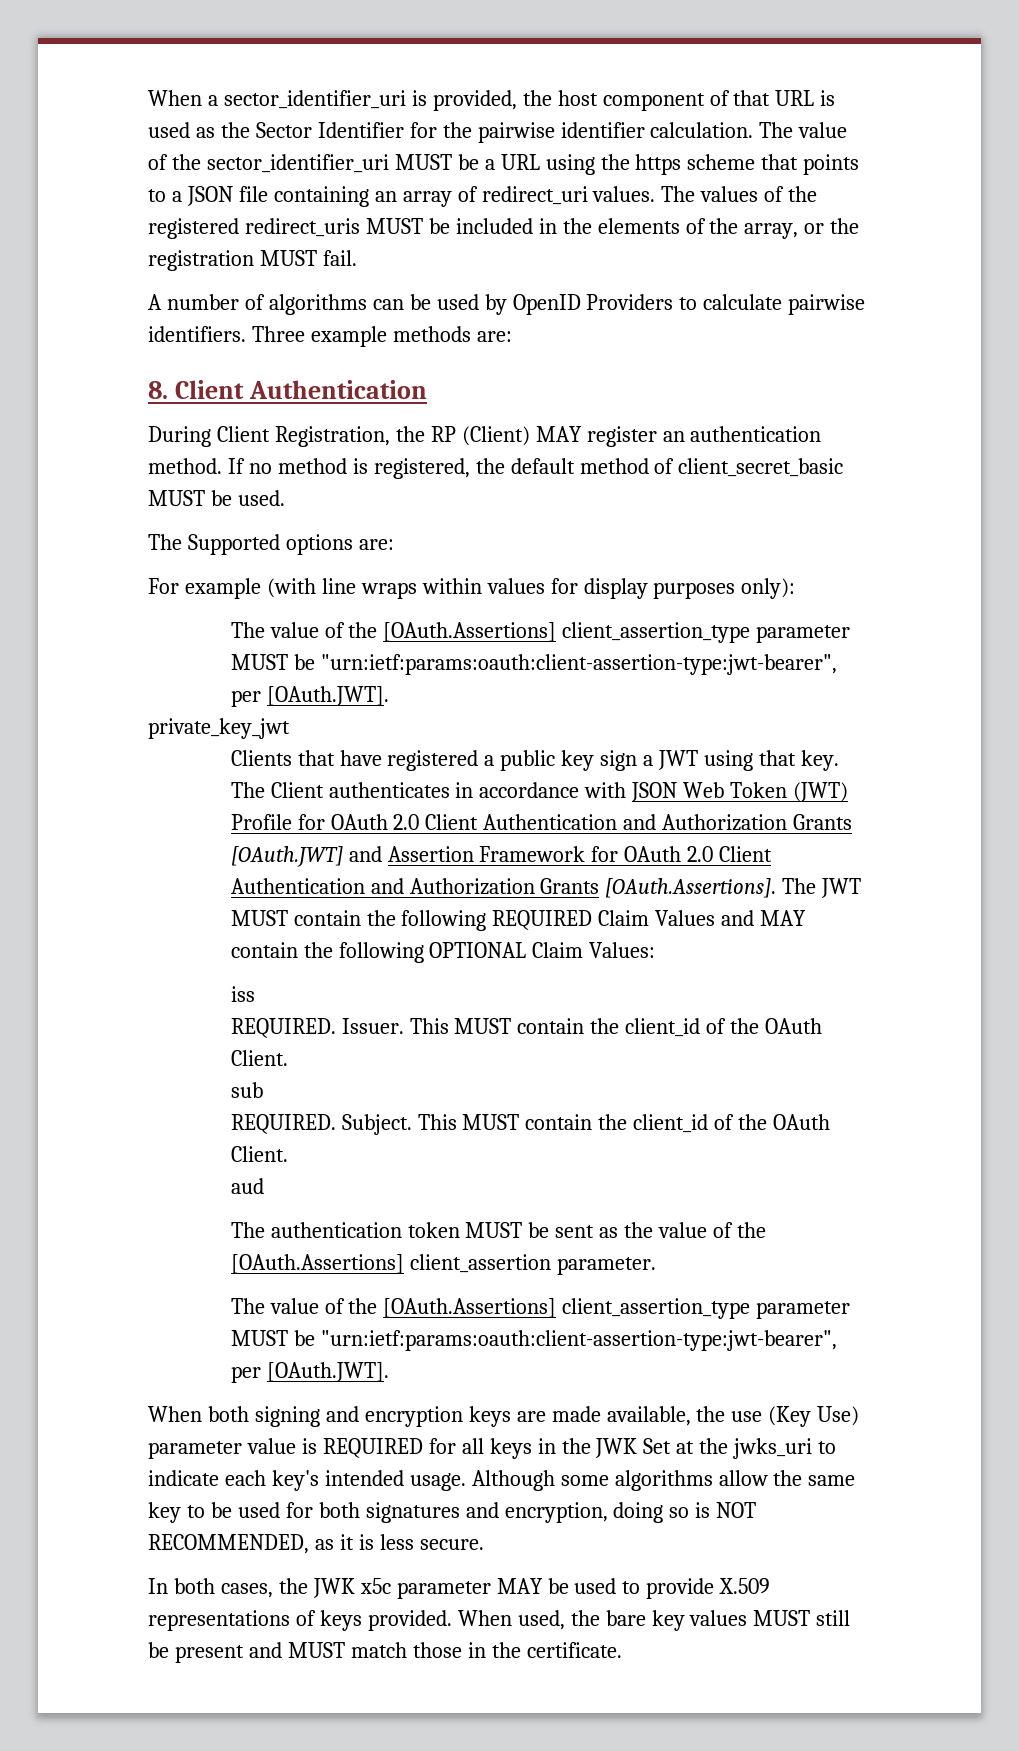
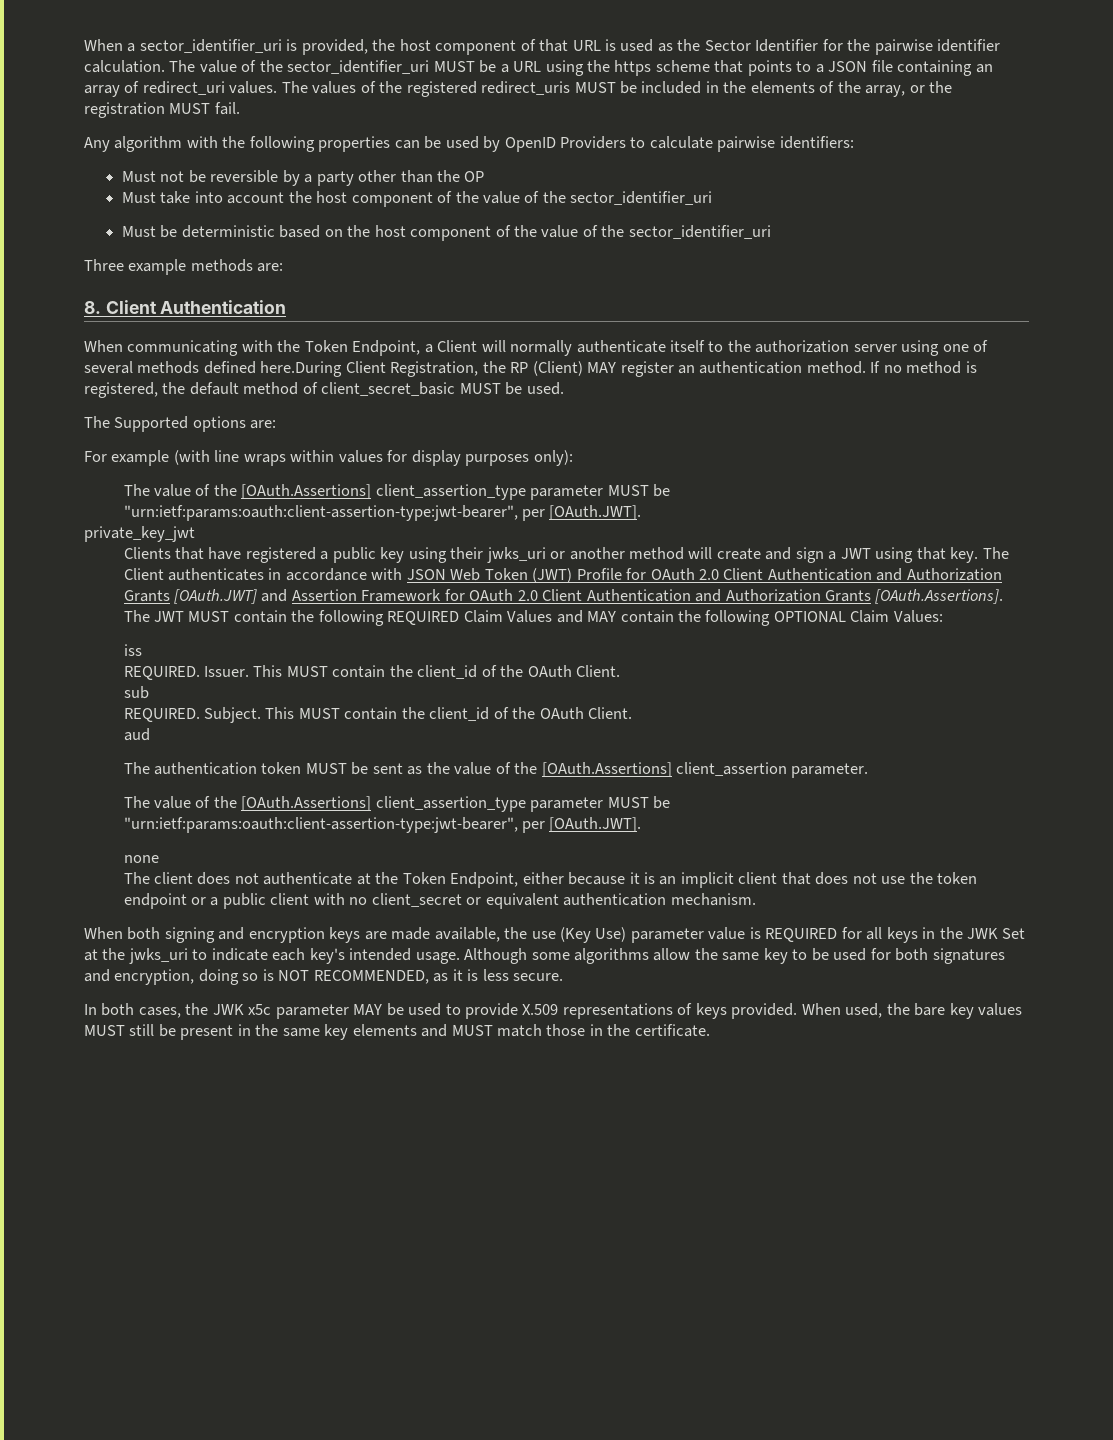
- A number of algorithms can be used by OpenID Providers to calculate pairwise identifiers. Three example methods are:
+ Any algorithm with the following properties can be used by OpenID Providers to calculate pairwise identifiers:
+ Must not be reversible by a party other than the OP
+ Must take into account the host component of the value of the sector_identifier_uri
+ Must be deterministic based on the host component of the value of the sector_identifier_uri
+ Three example methods are:
- During Client Registration, the RP (Client) MAY register an authentication method.
+ When communicating with the Token Endpoint, a Client will normally authenticate itself to the authorization server using one of several methods defined here.During Client Registration, the RP (Client) MAY register an authentication method.
- Clients that have registered a public key sign a JWT using that key.
+ Clients that have registered a public key using their jwks_uri or another method will create and sign a JWT using that key.
+ none
+ The client does not authenticate at the Token Endpoint, either because it is an implicit client that does not use the token endpoint or a public client with no client_secret or equivalent authentication mechanism.
- When used, the bare key values MUST still be present and MUST match those in the certificate.
+ When used, the bare key values MUST still be present in the same key elements and MUST match those in the certificate.

